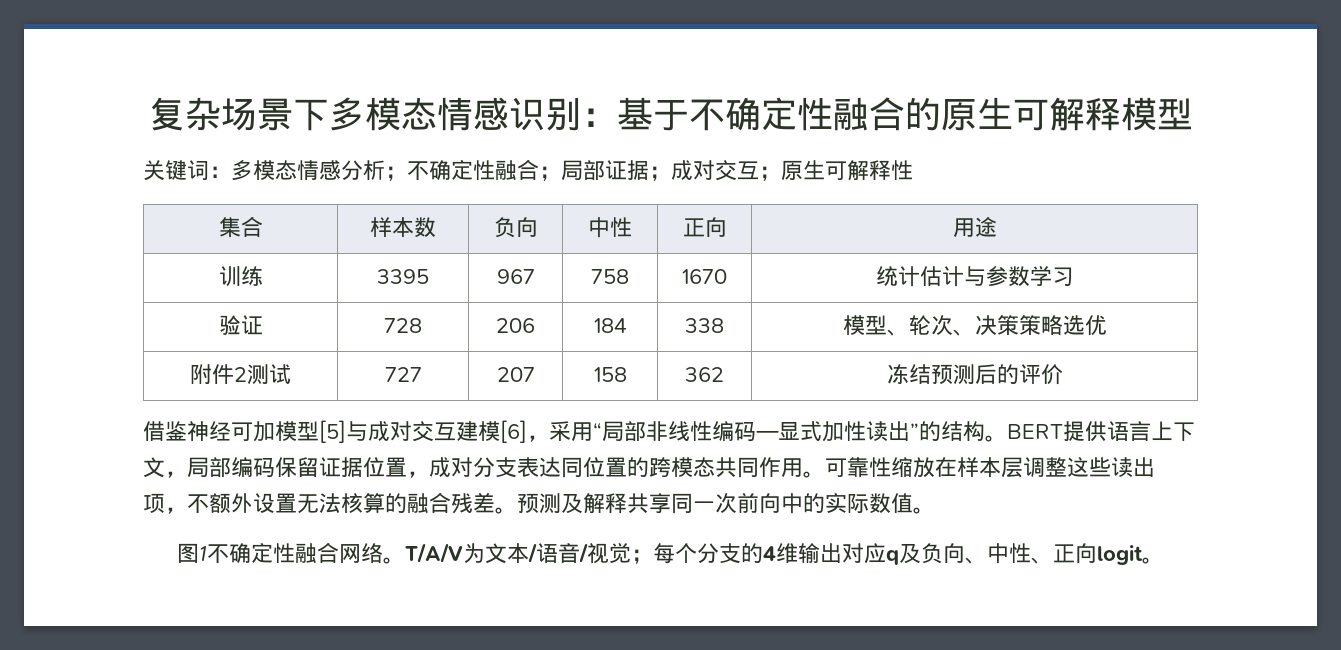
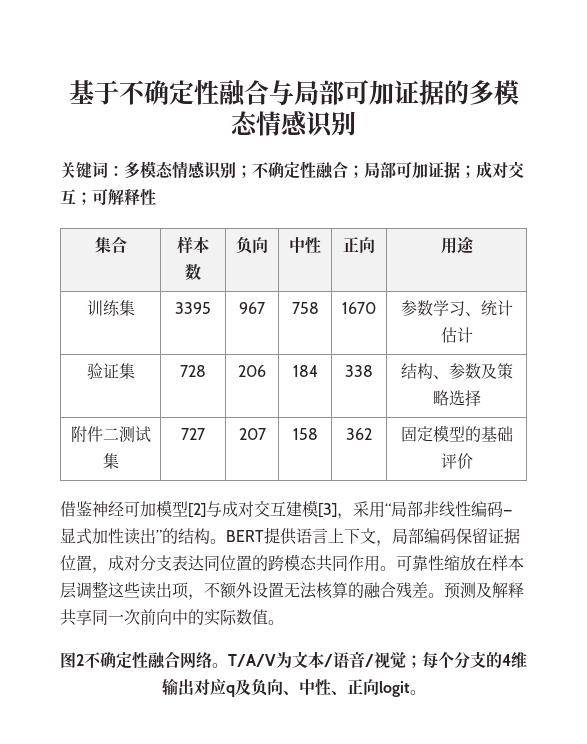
- 复杂场景下多模态情感识别：基于不确定性融合的原生可解释模型
+ 基于不确定性融合与局部可加证据的多模态情感识别
- 关键词：多模态情感分析；不确定性融合；局部证据；成对交互；原生可解释性
+ 关键词：多模态情感识别；不确定性融合；局部可加证据；成对交互；可解释性
- 训练 | 3395 | 967 | 758 | 1670 | 统计估计与参数学习
+ 训练集 | 3395 | 967 | 758 | 1670 | 参数学习、统计估计
- 验证 | 728 | 206 | 184 | 338 | 模型、轮次、决策策略选优
+ 验证集 | 728 | 206 | 184 | 338 | 结构、参数及策略选择
- 附件2测试 | 727 | 207 | 158 | 362 | 冻结预测后的评价
+ 附件二测试集 | 727 | 207 | 158 | 362 | 固定模型的基础评价
- 借鉴神经可加模型[5]与成对交互建模[6]，采用“局部非线性编码—显式加性读出”的结构。
+ 借鉴神经可加模型[2]与成对交互建模[3]，采用“局部非线性编码—显式加性读出”的结构。
- 图1不确定性融合网络。
+ 图2不确定性融合网络。

